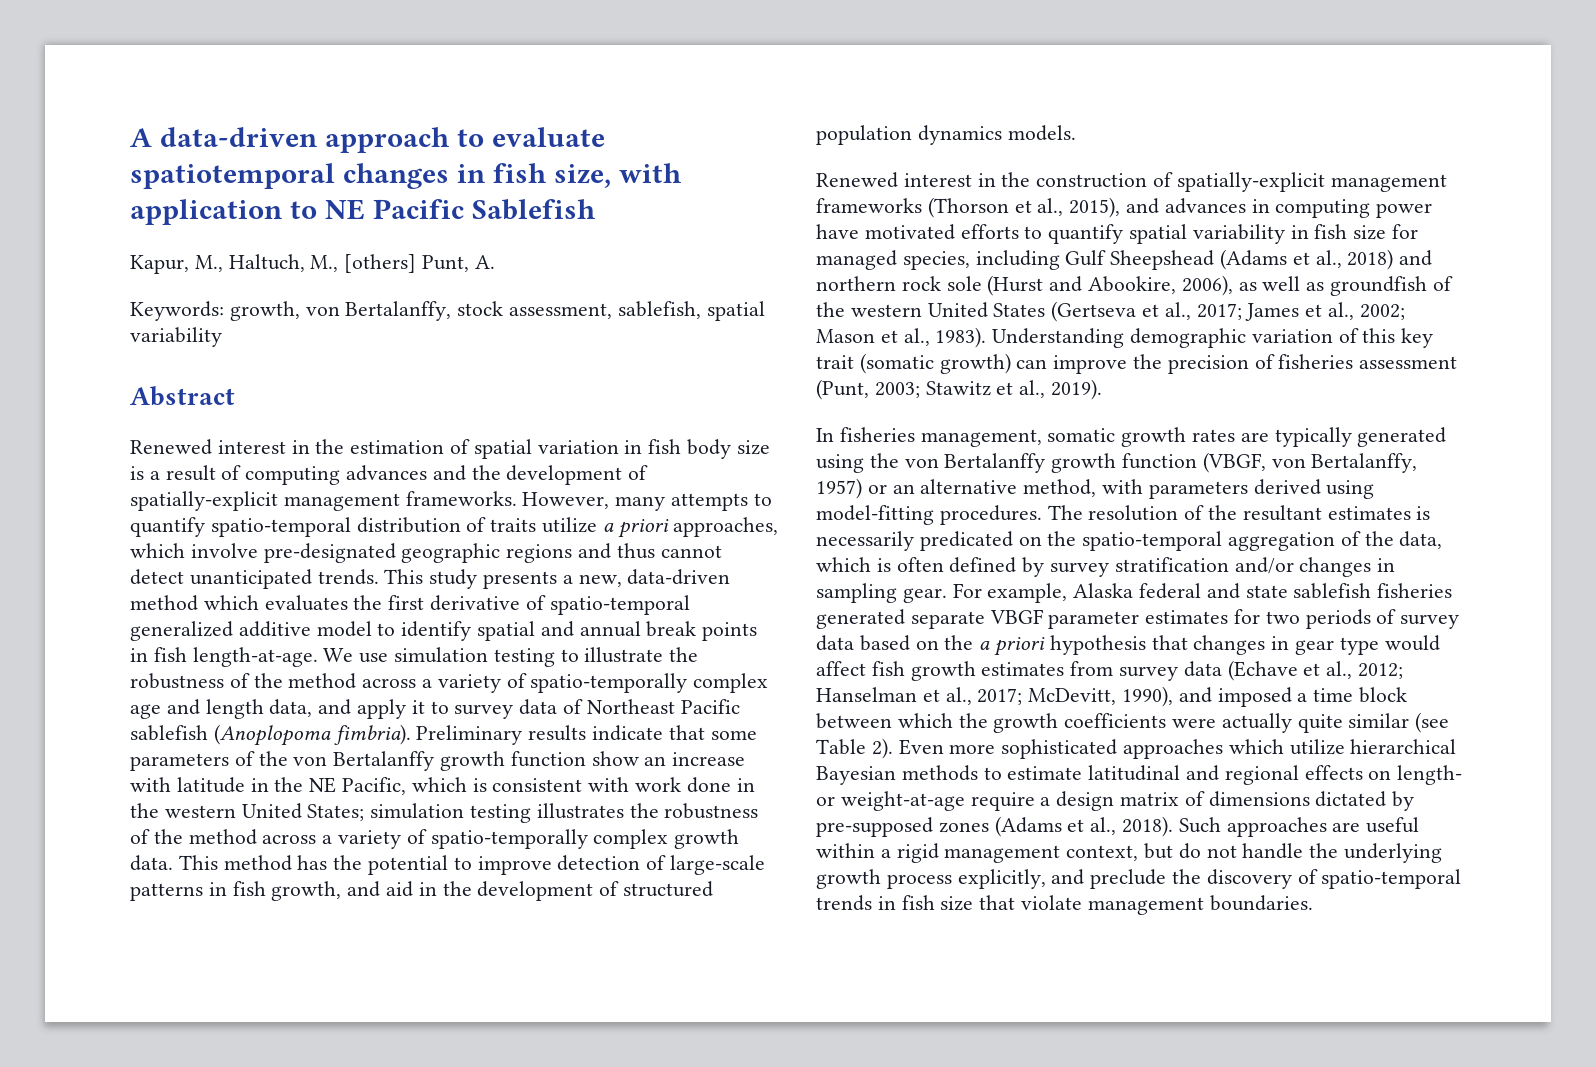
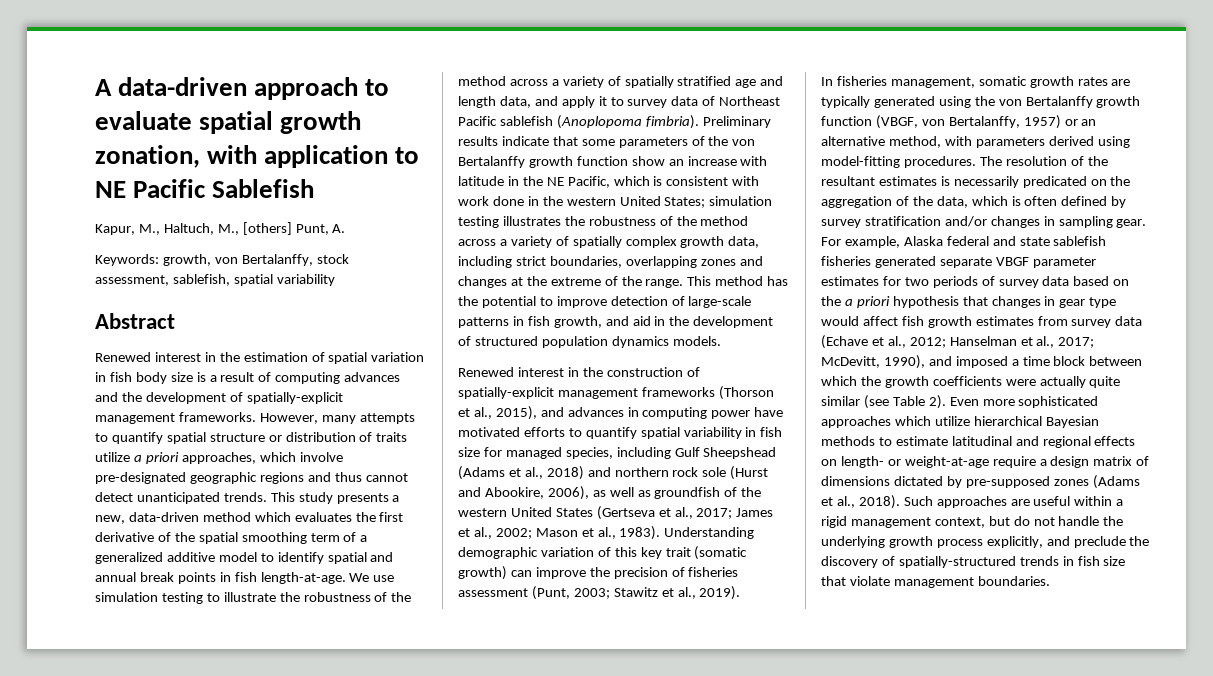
- A data-driven approach to evaluate spatiotemporal changes in fish size, with application to NE Pacific Sablefish
+ A data-driven approach to evaluate spatial growth zonation, with application to NE Pacific Sablefish
- However, many attempts to quantify spatio-temporal distribution of traits utilize a priori approaches, which involve pre-designated geographic regions and thus cannot detect unanticipated trends.
+ However, many attempts to quantify spatial structure or distribution of traits utilize a priori approaches, which involve pre-designated geographic regions and thus cannot detect unanticipated trends.
- This study presents a new, data-driven method which evaluates the first derivative of spatio-temporal generalized additive model to identify spatial and annual break points in fish length-at-age.
+ This study presents a new, data-driven method which evaluates the first derivative of the spatial smoothing term of a generalized additive model to identify spatial and annual break points in fish length-at-age.
- We use simulation testing to illustrate the robustness of the method across a variety of spatio-temporally complex age and length data, and apply it to survey data of Northeast Pacific sablefish (Anoplopoma fimbria).
+ We use simulation testing to illustrate the robustness of the method across a variety of spatially stratified age and length data, and apply it to survey data of Northeast Pacific sablefish (Anoplopoma fimbria).
- Preliminary results indicate that some parameters of the von Bertalanffy growth function show an increase with latitude in the NE Pacific, which is consistent with work done in the western United States; simulation testing illustrates the robustness of the method across a variety of spatio-temporally complex growth data.
+ Preliminary results indicate that some parameters of the von Bertalanffy growth function show an increase with latitude in the NE Pacific, which is consistent with work done in the western United States; simulation testing illustrates the robustness of the method across a variety of spatially complex growth data, including strict boundaries, overlapping zones and changes at the extreme of the range.
- The resolution of the resultant estimates is necessarily predicated on the spatio-temporal aggregation of the data, which is often defined by survey stratification and/or changes in sampling gear.
+ The resolution of the resultant estimates is necessarily predicated on the aggregation of the data, which is often defined by survey stratification and/or changes in sampling gear.
- Such approaches are useful within a rigid management context, but do not handle the underlying growth process explicitly, and preclude the discovery of spatio-temporal trends in fish size that violate management boundaries.
+ Such approaches are useful within a rigid management context, but do not handle the underlying growth process explicitly, and preclude the discovery of spatially-structured trends in fish size that violate management boundaries.

